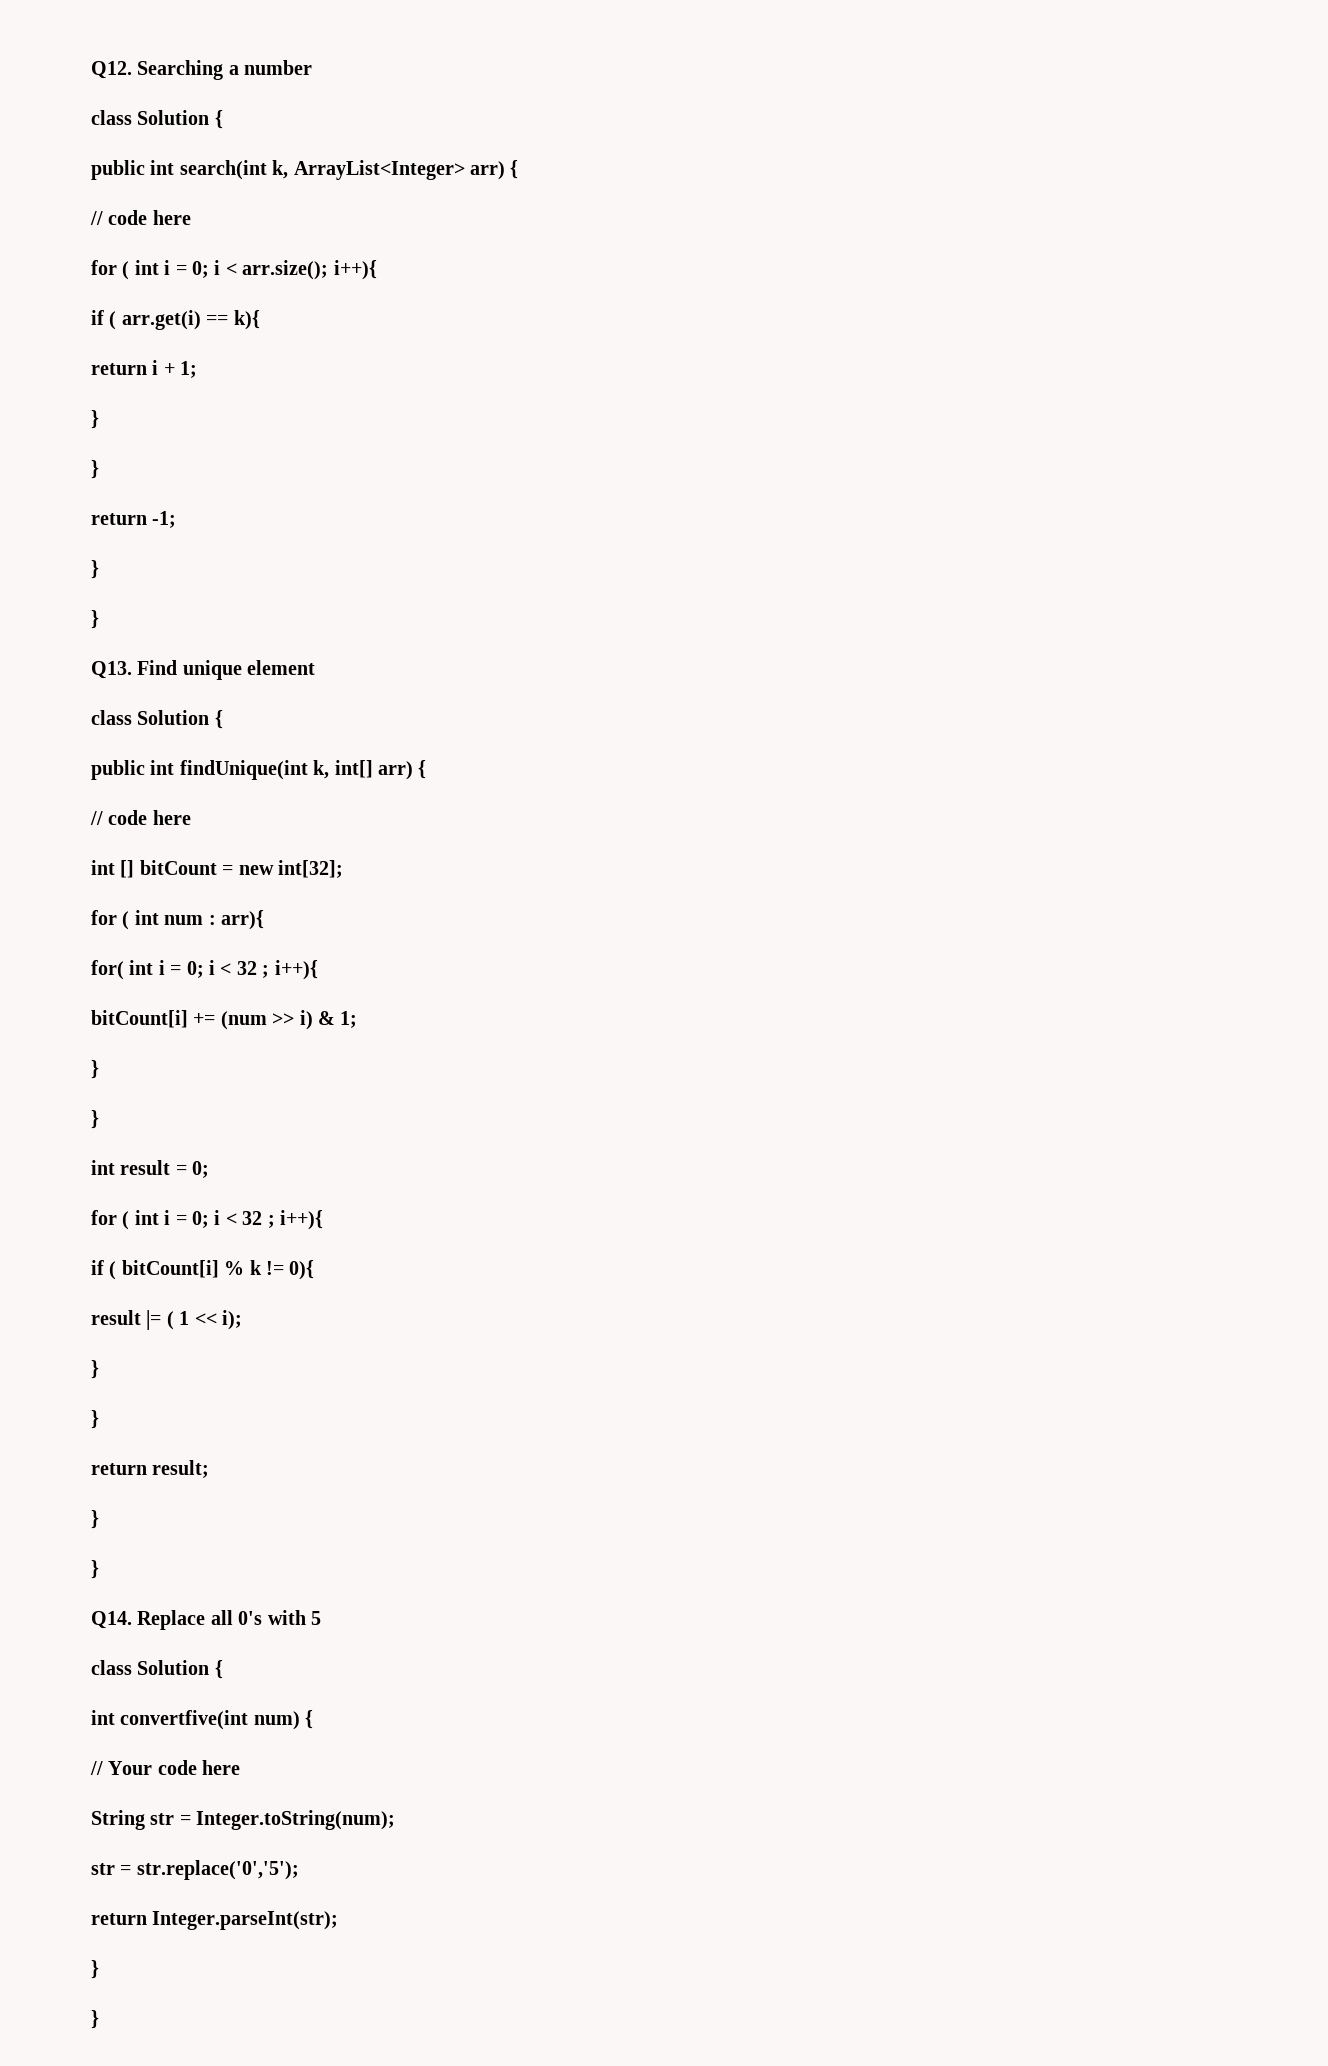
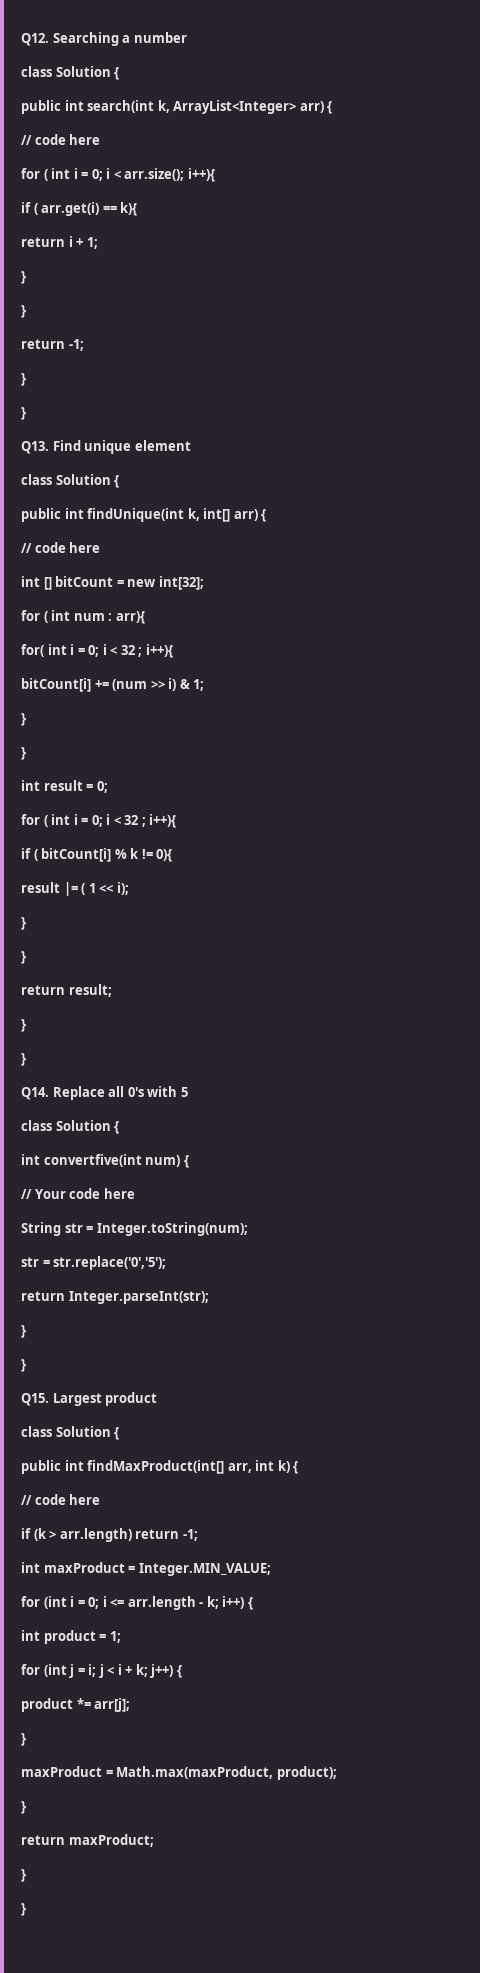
+ Q15. Largest product
+ class Solution {
+ public int findMaxProduct(int[] arr, int k) {
+ // code here
+ if (k > arr.length) return -1;
+ int maxProduct = Integer.MIN_VALUE;
+ for (int i = 0; i <= arr.length - k; i++) {
+ int product = 1;
+ for (int j = i; j < i + k; j++) {
+ product *= arr[j];
+ }
+ maxProduct = Math.max(maxProduct, product);
+ }
+ return maxProduct;
+ }
+ }

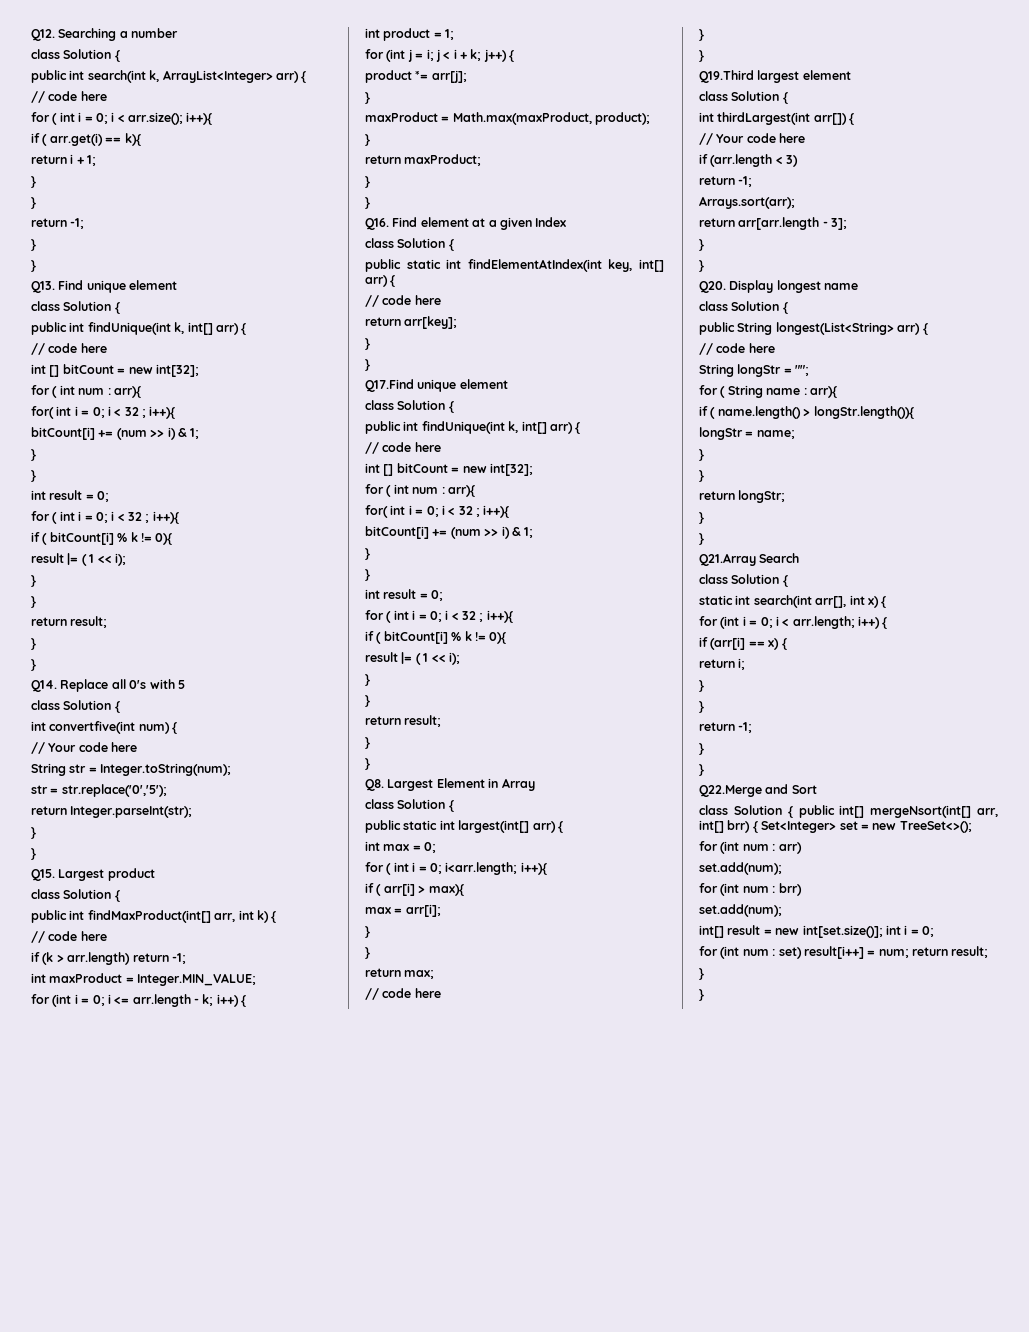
+ Q16. Find element at a given Index
+ class Solution {
+ public static int findElementAtIndex(int key, int[] arr) {
+ // code here
+ return arr[key];
+ }
+ }
+ Q17.Find unique element
+ class Solution {
+ public int findUnique(int k, int[] arr) {
+ // code here
+ int [] bitCount = new int[32];
+ for ( int num : arr){
+ for( int i = 0; i < 32 ; i++){
+ bitCount[i] += (num >> i) & 1;
+ }
+ }
+ int result = 0;
+ for ( int i = 0; i < 32 ; i++){
+ if ( bitCount[i] % k != 0){
+ result |= ( 1 << i);
+ }
+ }
+ return result;
+ }
+ }
+ Q8. Largest Element in Array
+ class Solution {
+ public static int largest(int[] arr) {
+ int max = 0;
+ for ( int i = 0; i<arr.length; i++){
+ if ( arr[i] > max){
+ max = arr[i];
+ }
+ }
+ return max;
+ // code here
+ }
+ }
+ Q19.Third largest element
+ class Solution {
+ int thirdLargest(int arr[]) {
+ // Your code here
+ if (arr.length < 3)
+ return -1;
+ Arrays.sort(arr);
+ return arr[arr.length - 3];
+ }
+ }
+ Q20. Display longest name
+ class Solution {
+ public String longest(List<String> arr) {
+ // code here
+ String longStr = "";
+ for ( String name : arr){
+ if ( name.length() > longStr.length()){
+ longStr = name;
+ }
+ }
+ return longStr;
+ }
+ }
+ Q21.Array Search
+ class Solution {
+ static int search(int arr[], int x) {
+ for (int i = 0; i < arr.length; i++) {
+ if (arr[i] == x) {
+ return i;
+ }
+ }
+ return -1;
+ }
+ }
+ Q22.Merge and Sort
+ class Solution { public int[] mergeNsort(int[] arr, int[] brr) { Set<Integer> set = new TreeSet<>();
+ for (int num : arr)
+ set.add(num);
+ for (int num : brr)
+ set.add(num);
+ int[] result = new int[set.size()]; int i = 0;
+ for (int num : set) result[i++] = num; return result;
+ }
+ }

